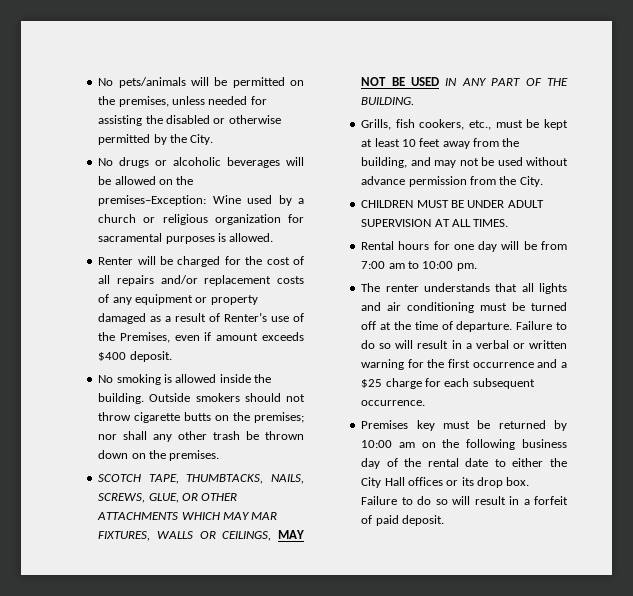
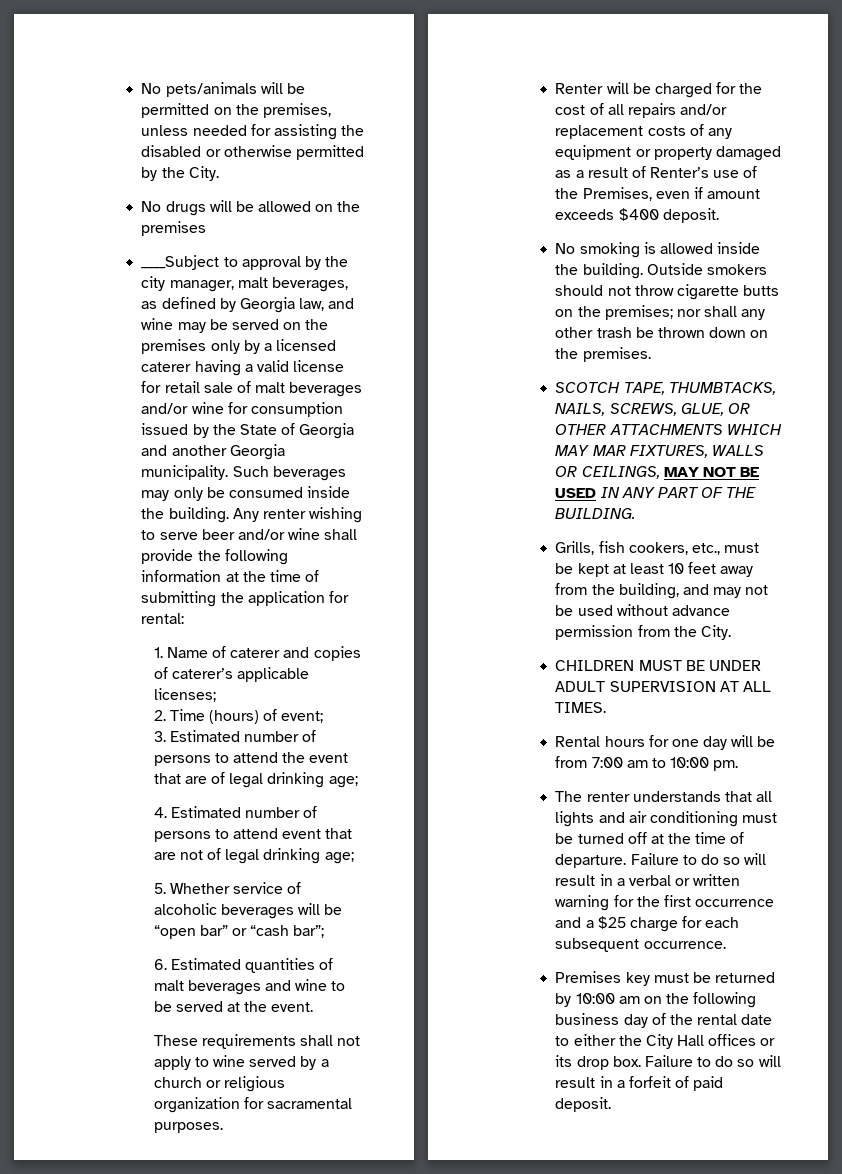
- No drugs or alcoholic beverages will be allowed on the premises–Exception: Wine used by a church or religious organization for sacramental purposes is allowed.
+ No drugs will be allowed on the premises
+ ____Subject to approval by the city manager, malt beverages, as defined by Georgia law, and wine may be served on the premises only by a licensed caterer having a valid license for retail sale of malt beverages and/or wine for consumption issued by the State of Georgia and another Georgia municipality. Such beverages may only be consumed inside the building. Any renter wishing to serve beer and/or wine shall provide the following information at the time of submitting the application for rental:
+ 1. Name of caterer and copies of caterer’s applicable licenses;
+ 2. Time (hours) of event;
+ 3. Estimated number of persons to attend the event that are of legal drinking age;
+ 4. Estimated number of persons to attend event that are not of legal drinking age;
+ 5. Whether service of alcoholic beverages will be “open bar” or “cash bar”;
+ 6. Estimated quantities of malt beverages and wine to be served at the event.
+ These requirements shall not apply to wine served by a church or religious organization for sacramental purposes.

